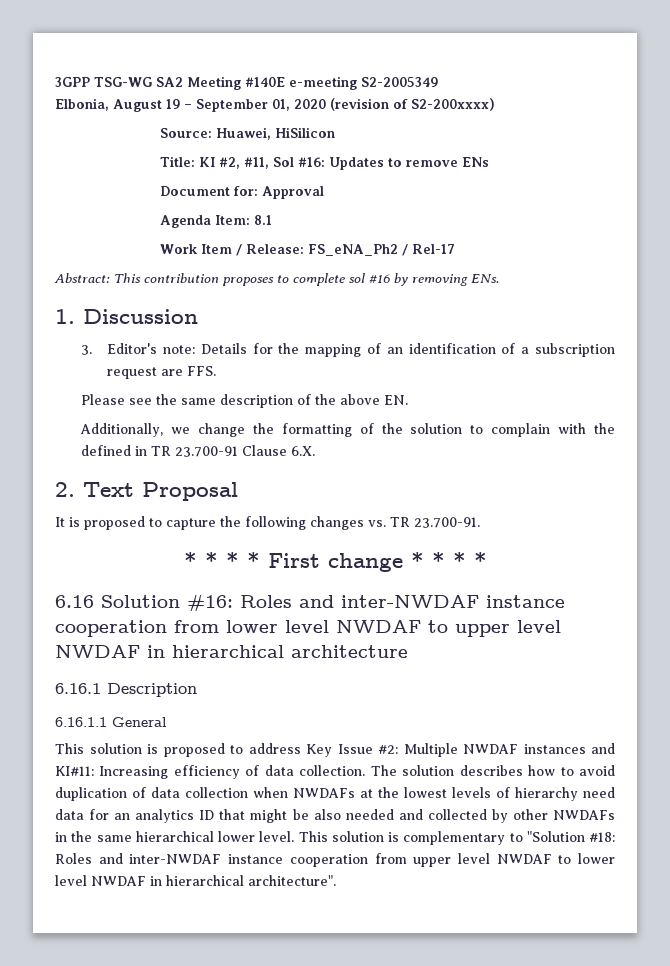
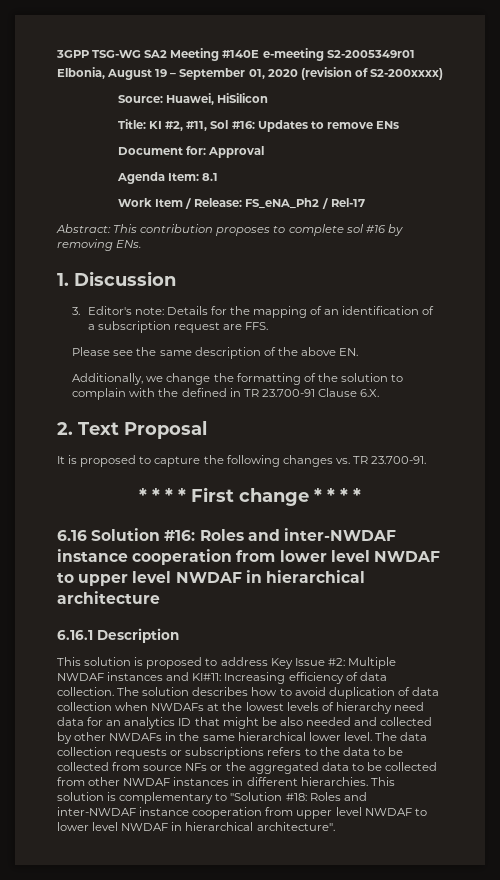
- 3GPP TSG-WG SA2 Meeting #140E e-meeting S2-2005349
+ 3GPP TSG-WG SA2 Meeting #140E e-meeting S2-2005349r01
- 6.16.1.1 General
+ The data collection requests or subscriptions refers to the data to be collected from source NFs or the aggregated data to be collected from other NWDAF instances in different hierarchies.

